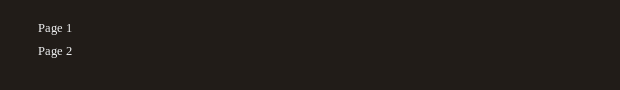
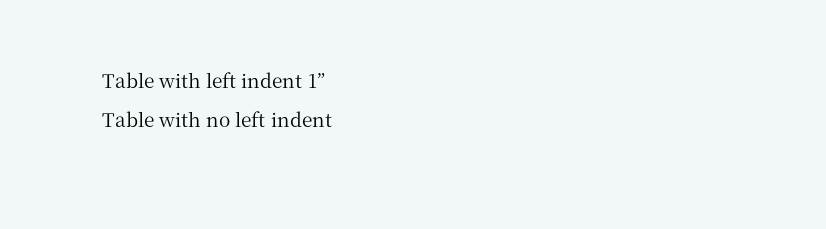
- Page 1
- Page 2
+ Table with left indent 1”
+ Table with no left indent

